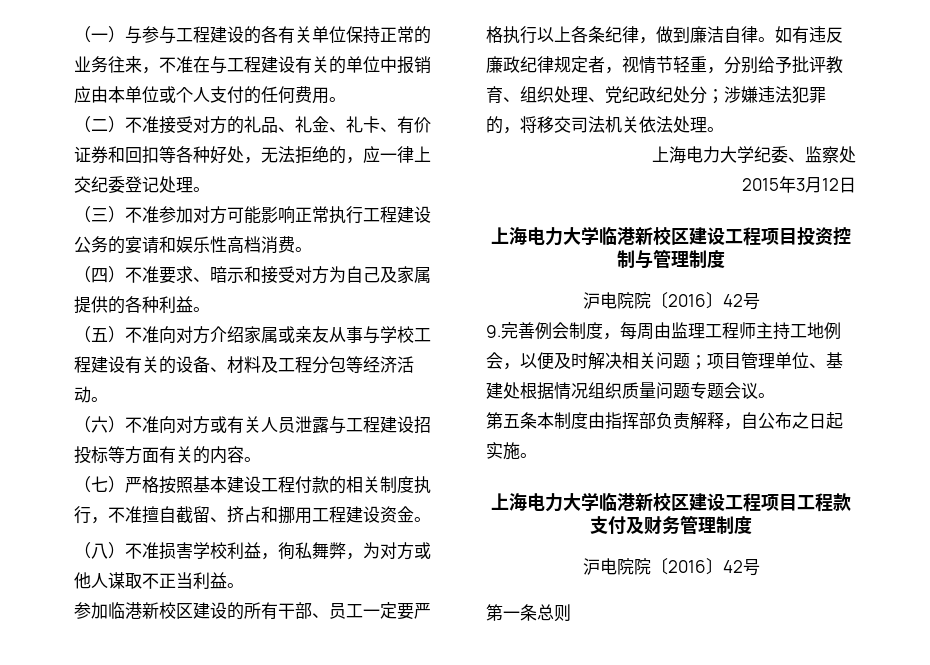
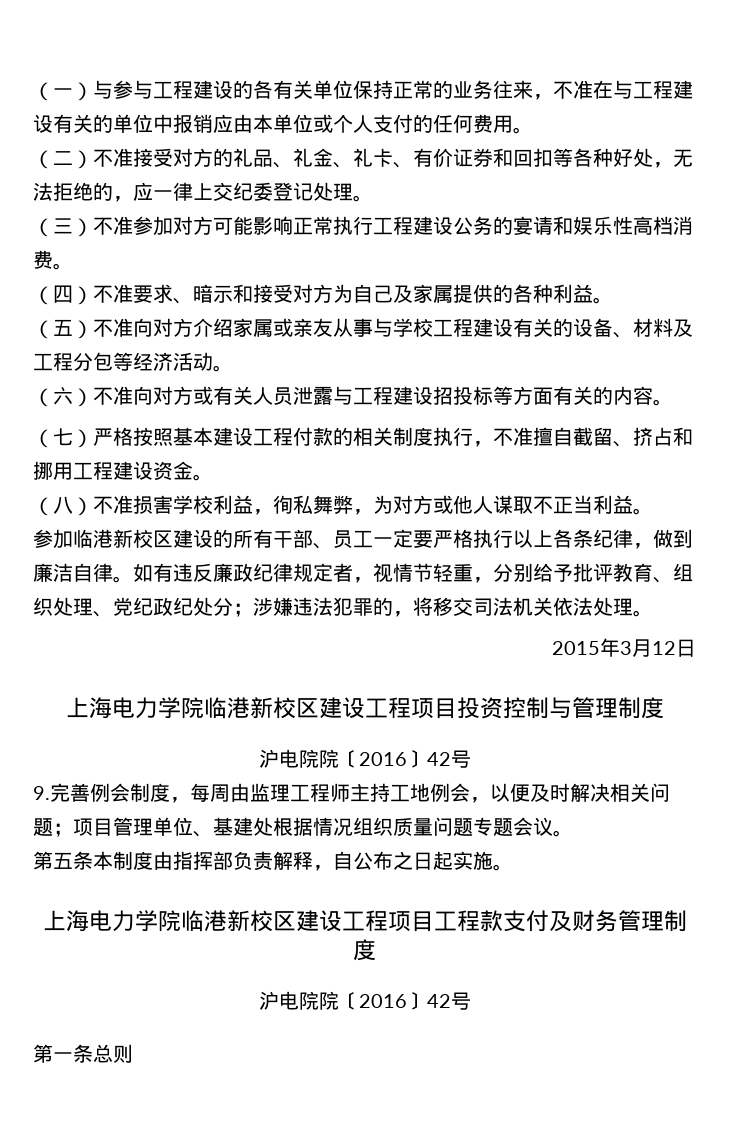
- 上海电力大学纪委、监察处
- 上海电力大学临港新校区建设工程项目投资控制与管理制度
+ 上海电力学院临港新校区建设工程项目投资控制与管理制度
- 上海电力大学临港新校区建设工程项目工程款支付及财务管理制度
+ 上海电力学院临港新校区建设工程项目工程款支付及财务管理制度

